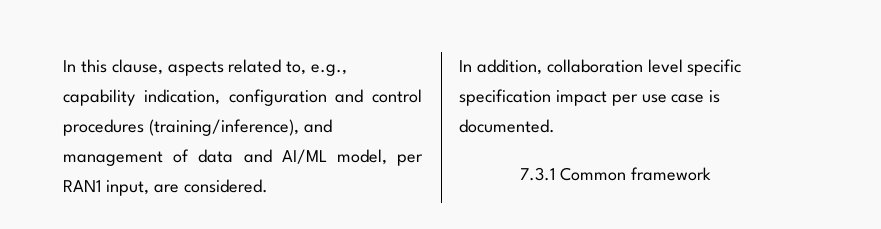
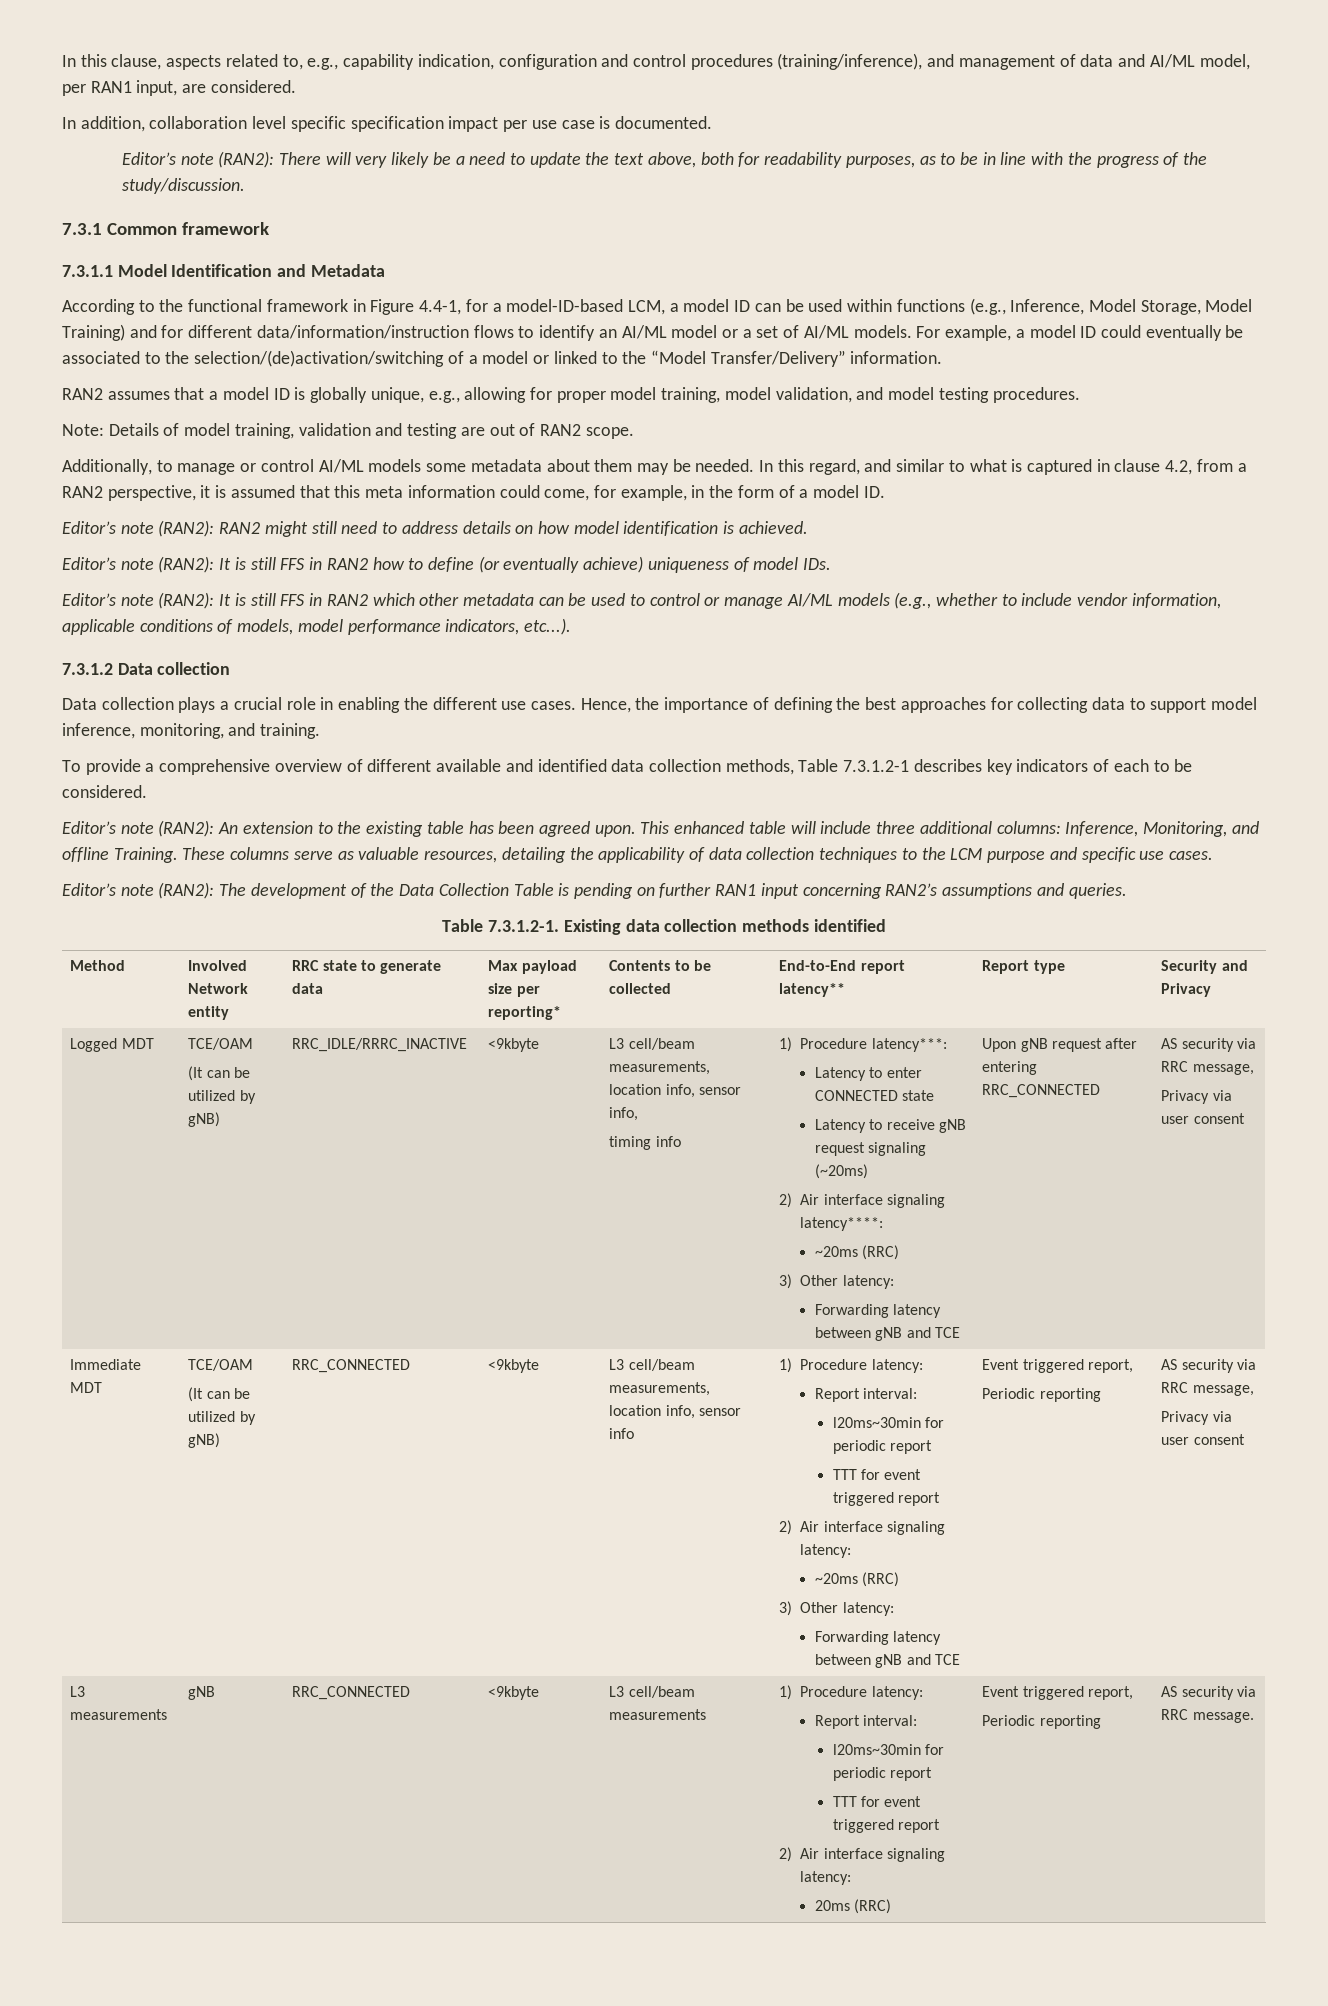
+ Editor’s note (RAN2): There will very likely be a need to update the text above, both for readability purposes, as to be in line with the progress of the study/discussion.
  7.3.1 Common framework
+ 7.3.1.1 Model Identification and Metadata
+ According to the functional framework in Figure 4.4-1, for a model-ID-based LCM, a model ID can be used within functions (e.g., Inference, Model Storage, Model Training) and for different data/information/instruction flows to identify an AI/ML model or a set of AI/ML models. For example, a model ID could eventually be associated to the selection/(de)activation/switching of a model or linked to the “Model Transfer/Delivery” information.
+ RAN2 assumes that a model ID is globally unique, e.g., allowing for proper model training, model validation, and model testing procedures.
+ Note: Details of model training, validation and testing are out of RAN2 scope.
+ Additionally, to manage or control AI/ML models some metadata about them may be needed. In this regard, and similar to what is captured in clause 4.2, from a RAN2 perspective, it is assumed that this meta information could come, for example, in the form of a model ID.
+ Editor’s note (RAN2): RAN2 might still need to address details on how model identification is achieved.
+ Editor’s note (RAN2): It is still FFS in RAN2 how to define (or eventually achieve) uniqueness of model IDs.
+ Editor’s note (RAN2): It is still FFS in RAN2 which other metadata can be used to control or manage AI/ML models (e.g., whether to include vendor information, applicable conditions of models, model performance indicators, etc...).
+ 7.3.1.2 Data collection
+ Data collection plays a crucial role in enabling the different use cases. Hence, the importance of defining the best approaches for collecting data to support model inference, monitoring, and training.
+ To provide a comprehensive overview of different available and identified data collection methods, Table 7.3.1.2-1 describes key indicators of each to be considered.
+ Editor’s note (RAN2): An extension to the existing table has been agreed upon. This enhanced table will include three additional columns: Inference, Monitoring, and offline Training. These columns serve as valuable resources, detailing the applicability of data collection techniques to the LCM purpose and specific use cases.
+ Editor’s note (RAN2): The development of the Data Collection Table is pending on further RAN1 input concerning RAN2’s assumptions and queries.
+ Table 7.3.1.2-1. Existing data collection methods identified
+ Method | Involved Network entity | RRC state to generate data | Max payload size per reporting* | Contents to be collected | End-to-End report latency** | Report type | Security and Privacy
+ Logged MDT | TCE/OAM
+ (It can be utilized by gNB) | RRC_IDLE/RRRC_INACTIVE | <9kbyte | L3 cell/beam measurements, location info, sensor info,
+ timing info | 1) Procedure latency***:
+ Latency to enter CONNECTED state
+ Latency to receive gNB request signaling (~20ms)
+ 2) Air interface signaling latency****:
+ ~20ms (RRC)
+ 3) Other latency:
+ Forwarding latency between gNB and TCE | Upon gNB request after entering RRC_CONNECTED | AS security via RRC message,
+ Privacy via user consent
+ Immediate MDT | TCE/OAM
+ (It can be utilized by gNB) | RRC_CONNECTED | <9kbyte | L3 cell/beam measurements, location info, sensor info | 1) Procedure latency:
+ Report interval:
+ l20ms~30min for periodic report
+ TTT for event triggered report
+ 2) Air interface signaling latency:
+ ~20ms (RRC)
+ 3) Other latency:
+ Forwarding latency between gNB and TCE | Event triggered report,
+ Periodic reporting | AS security via RRC message,
+ Privacy via user consent
+ L3 measurements | gNB | RRC_CONNECTED | <9kbyte | L3 cell/beam measurements | 1) Procedure latency:
+ Report interval:
+ l20ms~30min for periodic report
+ TTT for event triggered report
+ 2) Air interface signaling latency:
+ 20ms (RRC) | Event triggered report,
+ Periodic reporting | AS security via RRC message.

